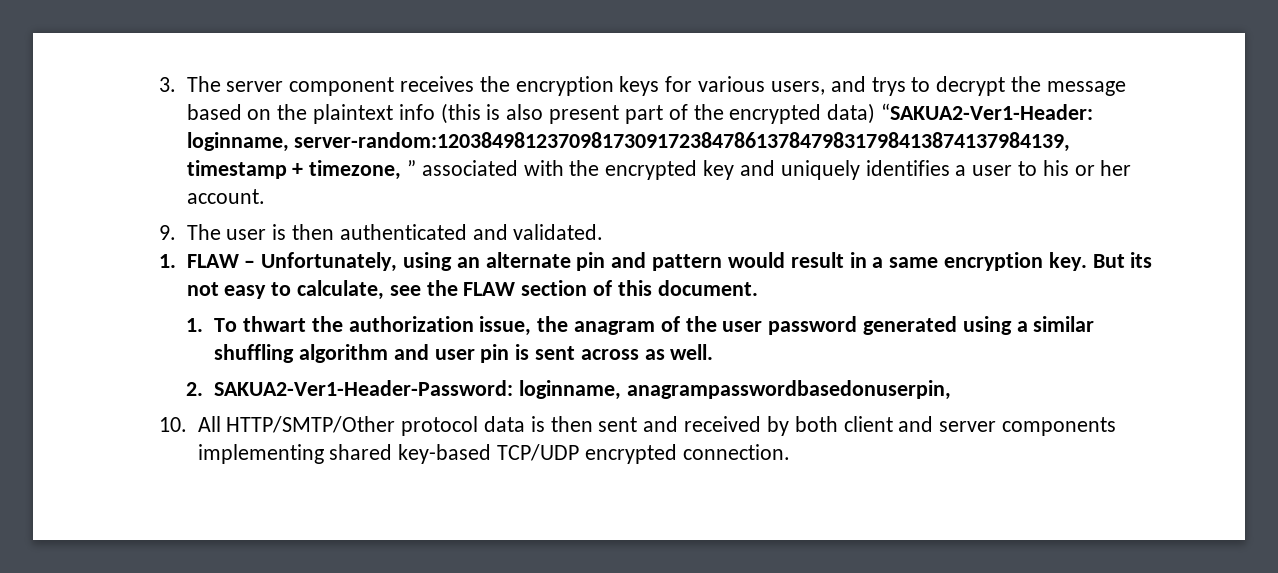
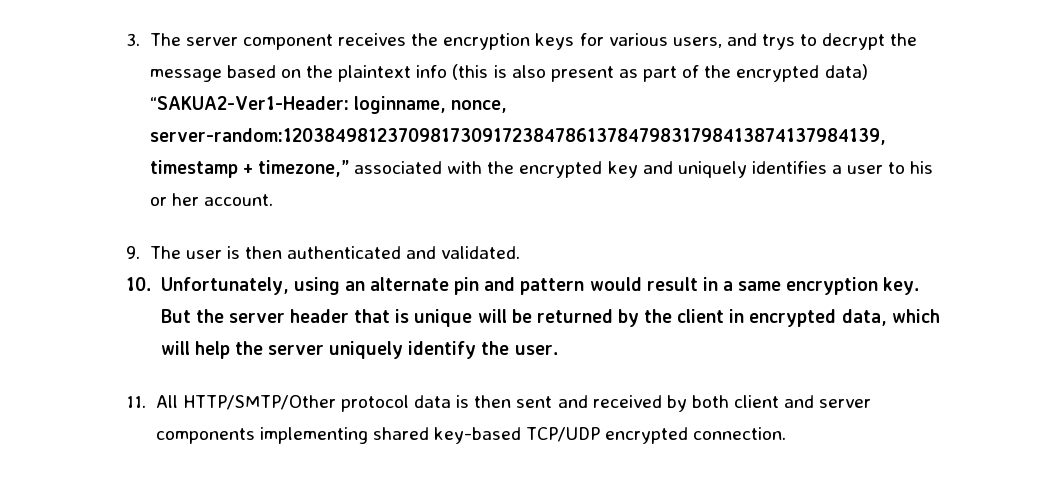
- 3. The server component receives the encryption keys for various users, and trys to decrypt the message based on the plaintext info (this is also present part of the encrypted data) “SAKUA2-Ver1-Header: loginname, server-random:120384981237098173091723847861378479831798413874137984139, timestamp + timezone, ” associated with the encrypted key and uniquely identifies a user to his or her account.
+ 3. The server component receives the encryption keys for various users, and trys to decrypt the message based on the plaintext info (this is also present as part of the encrypted data) “SAKUA2-Ver1-Header: loginname, nonce, server-random:120384981237098173091723847861378479831798413874137984139, timestamp + timezone,” associated with the encrypted key and uniquely identifies a user to his or her account.
- 1. FLAW – Unfortunately, using an alternate pin and pattern would result in a same encryption key.
+ 10. Unfortunately, using an alternate pin and pattern would result in a same encryption key.
- But its not easy to calculate, see the FLAW section of this document.
- 1. To thwart the authorization issue, the anagram of the user password generated using a similar shuffling algorithm and user pin is sent across as well.
- 2. SAKUA2-Ver1-Header-Password: loginname, anagrampasswordbasedonuserpin,
- 10. All HTTP/SMTP/Other protocol data is then sent and received by both client and server components implementing shared key-based TCP/UDP encrypted connection.
+ But the server header that is unique will be returned by the client in encrypted data, which will help the server uniquely identify the user.
+ 11. All HTTP/SMTP/Other protocol data is then sent and received by both client and server components implementing shared key-based TCP/UDP encrypted connection.

